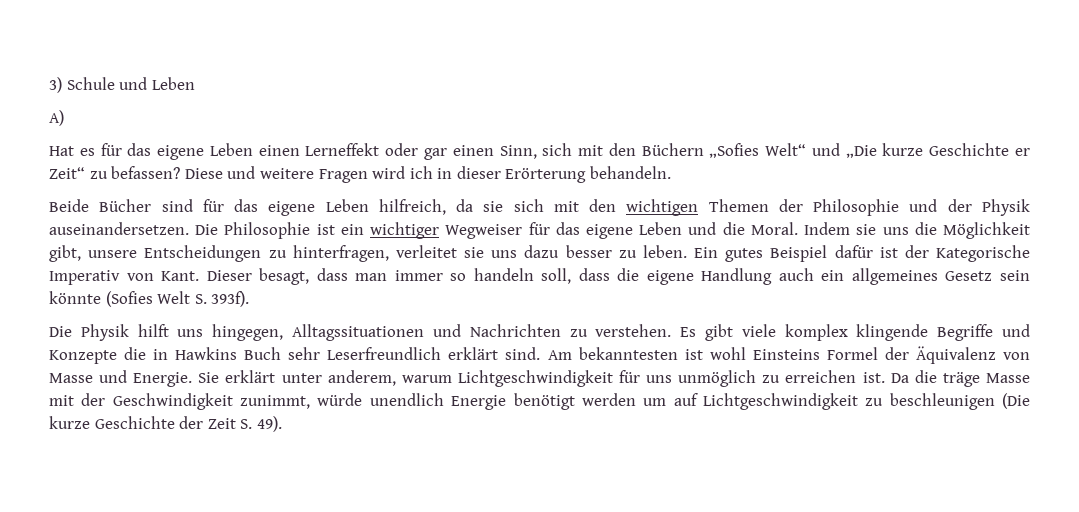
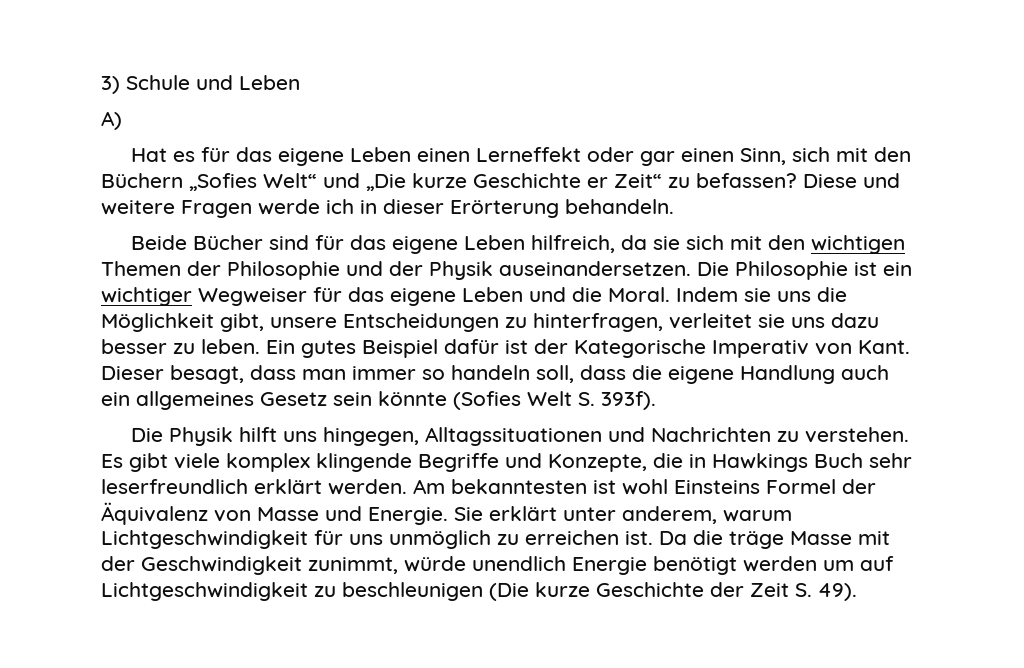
- Diese und weitere Fragen wird ich in dieser Erörterung behandeln.
+ Diese und weitere Fragen werde ich in dieser Erörterung behandeln.
- Es gibt viele komplex klingende Begriffe und Konzepte die in Hawkins Buch sehr Leserfreundlich erklärt sind.
+ Es gibt viele komplex klingende Begriffe und Konzepte, die in Hawkings Buch sehr leserfreundlich erklärt werden.

